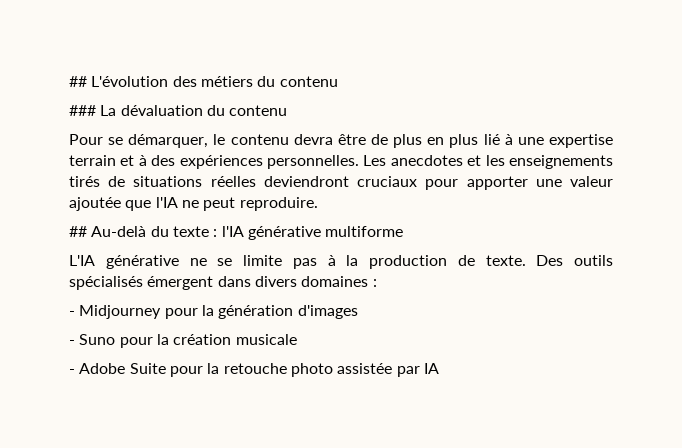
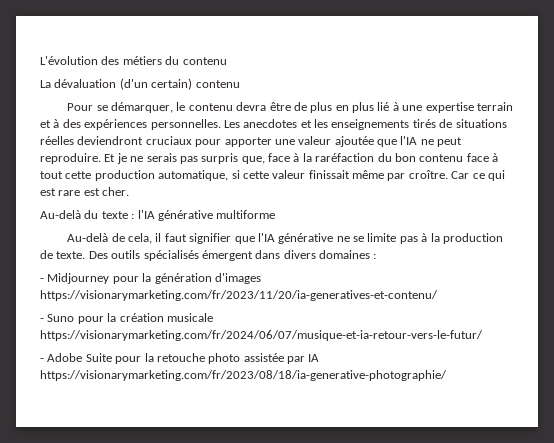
- ## L'évolution des métiers du contenu
+ L'évolution des métiers du contenu
- ### La dévaluation du contenu
+ La dévaluation (d'un certain) contenu
- Les anecdotes et les enseignements tirés de situations réelles deviendront cruciaux pour apporter une valeur ajoutée que l'IA ne peut reproduire.
- ## Au-delà du texte : l'IA générative multiforme
+ Les anecdotes et les enseignements tirés de situations réelles deviendront cruciaux pour apporter une valeur ajoutée que l'IA ne peut reproduire. Et je ne serais pas surpris que, face à la raréfaction du bon contenu face à tout cette production automatique, si cette valeur finissait même par croître. Car ce qui est rare est cher.
+ Au-delà du texte : l'IA générative multiforme
- L'IA générative ne se limite pas à la production de texte.
+ Au-delà de cela, il faut signifier que l'IA générative ne se limite pas à la production de texte.
- - Midjourney pour la génération d'images
+ - Midjourney pour la génération d'images https://visionarymarketing.com/fr/2023/11/20/ia-generatives-et-contenu/
- - Suno pour la création musicale
+ - Suno pour la création musicale https://visionarymarketing.com/fr/2024/06/07/musique-et-ia-retour-vers-le-futur/
- - Adobe Suite pour la retouche photo assistée par IA
+ - Adobe Suite pour la retouche photo assistée par IA https://visionarymarketing.com/fr/2023/08/18/ia-generative-photographie/

